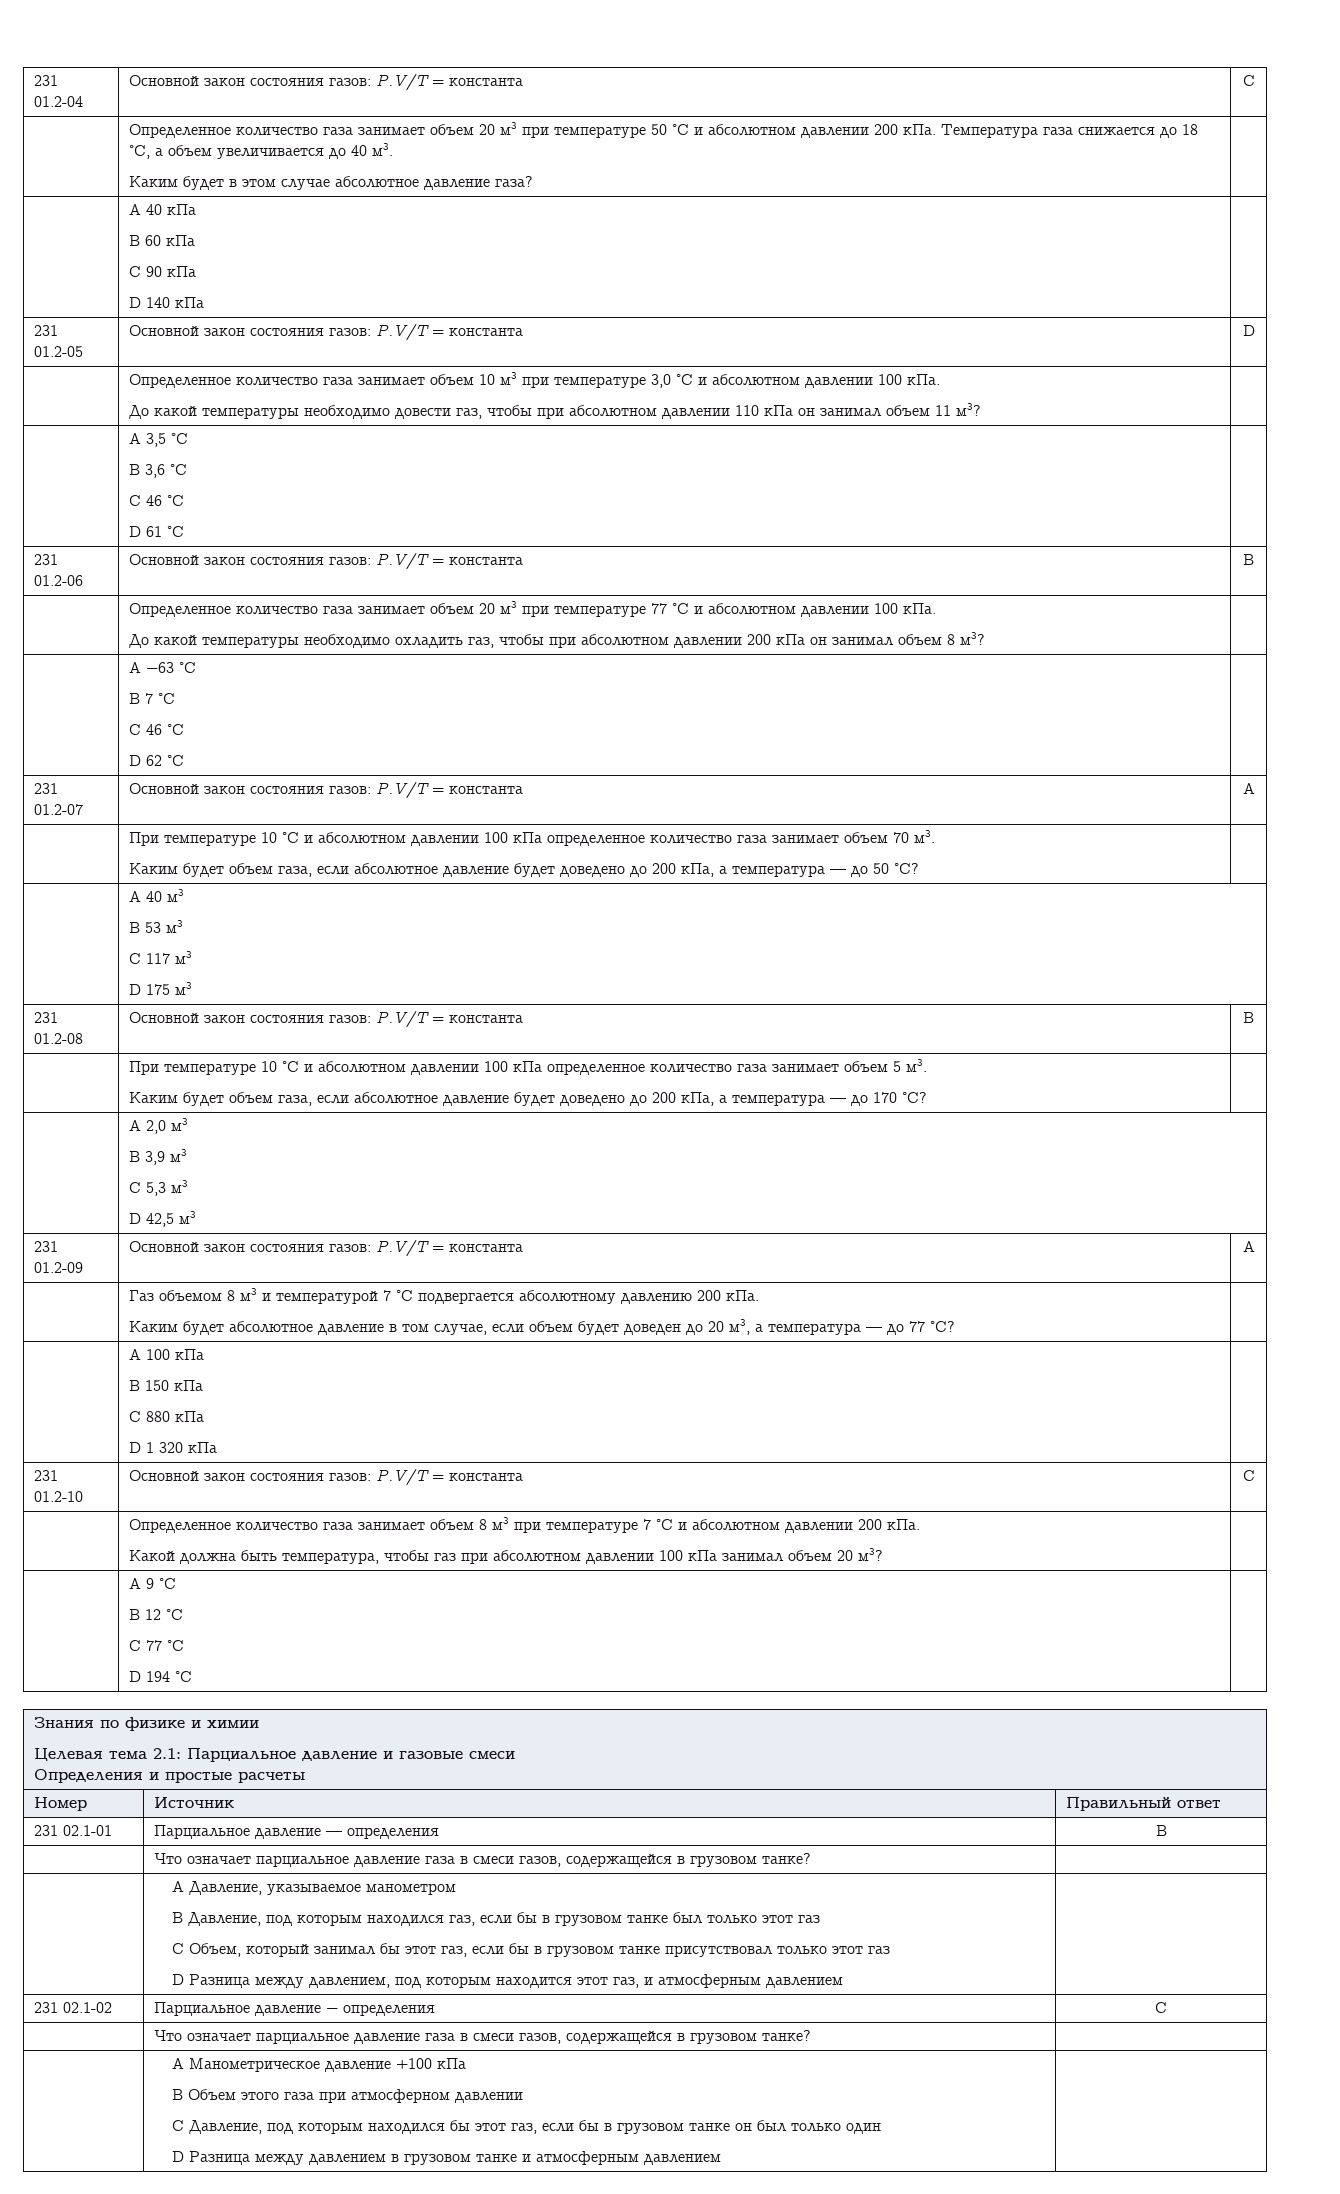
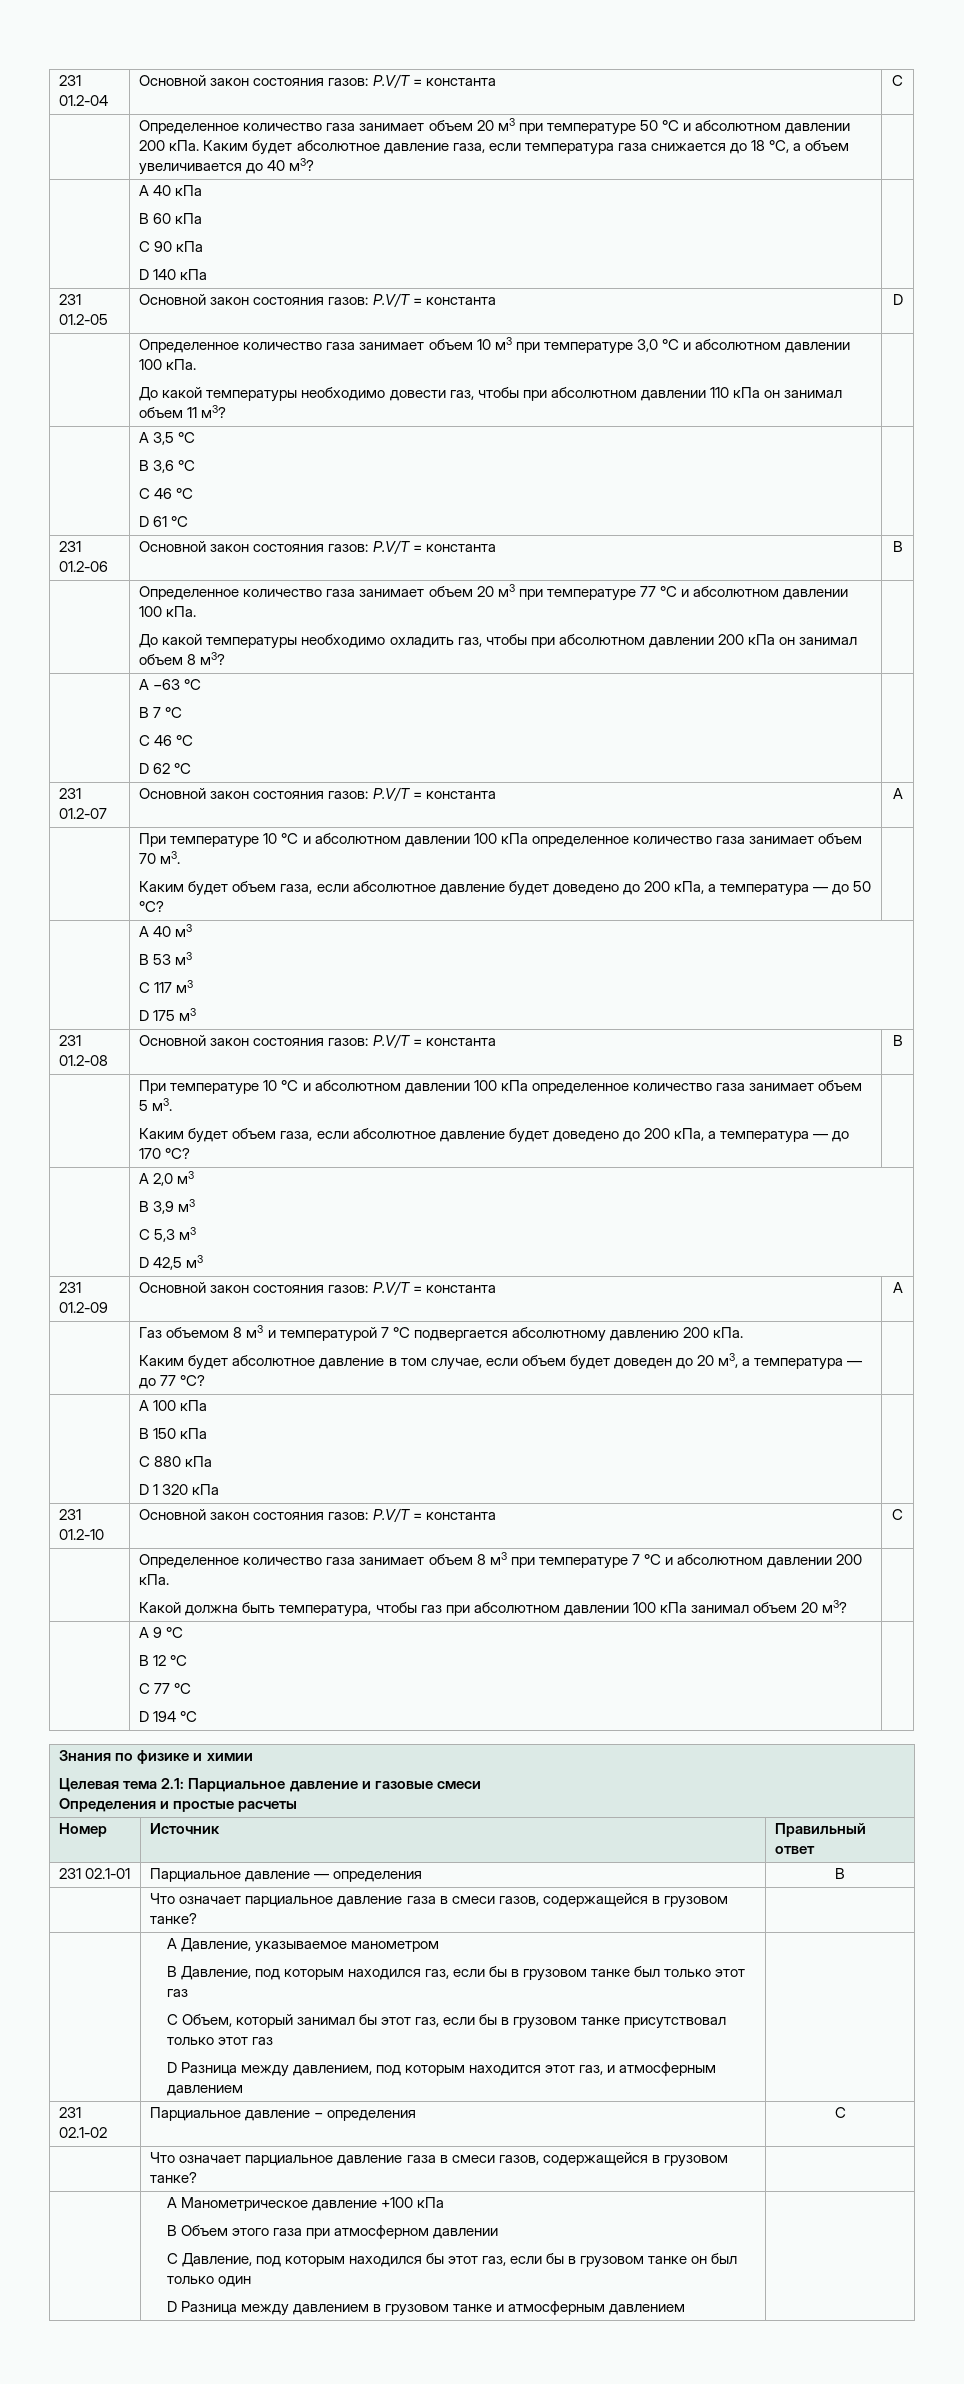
- | Определенное количество газа занимает объем 20 м3 при температуре 50 °C и абсолютном давлении 200 кПа. Температура газа снижается до 18 °C, а объем увеличивается до 40 м3.
- Каким будет в этом случае абсолютное давление газа? |
+ | Определенное количество газа занимает объем 20 м3 при температуре 50 °C и абсолютном давлении 200 кПа. Каким будет абсолютное давление газа, если температура газа снижается до 18 °C, а объем увеличивается до 40 м3? |

